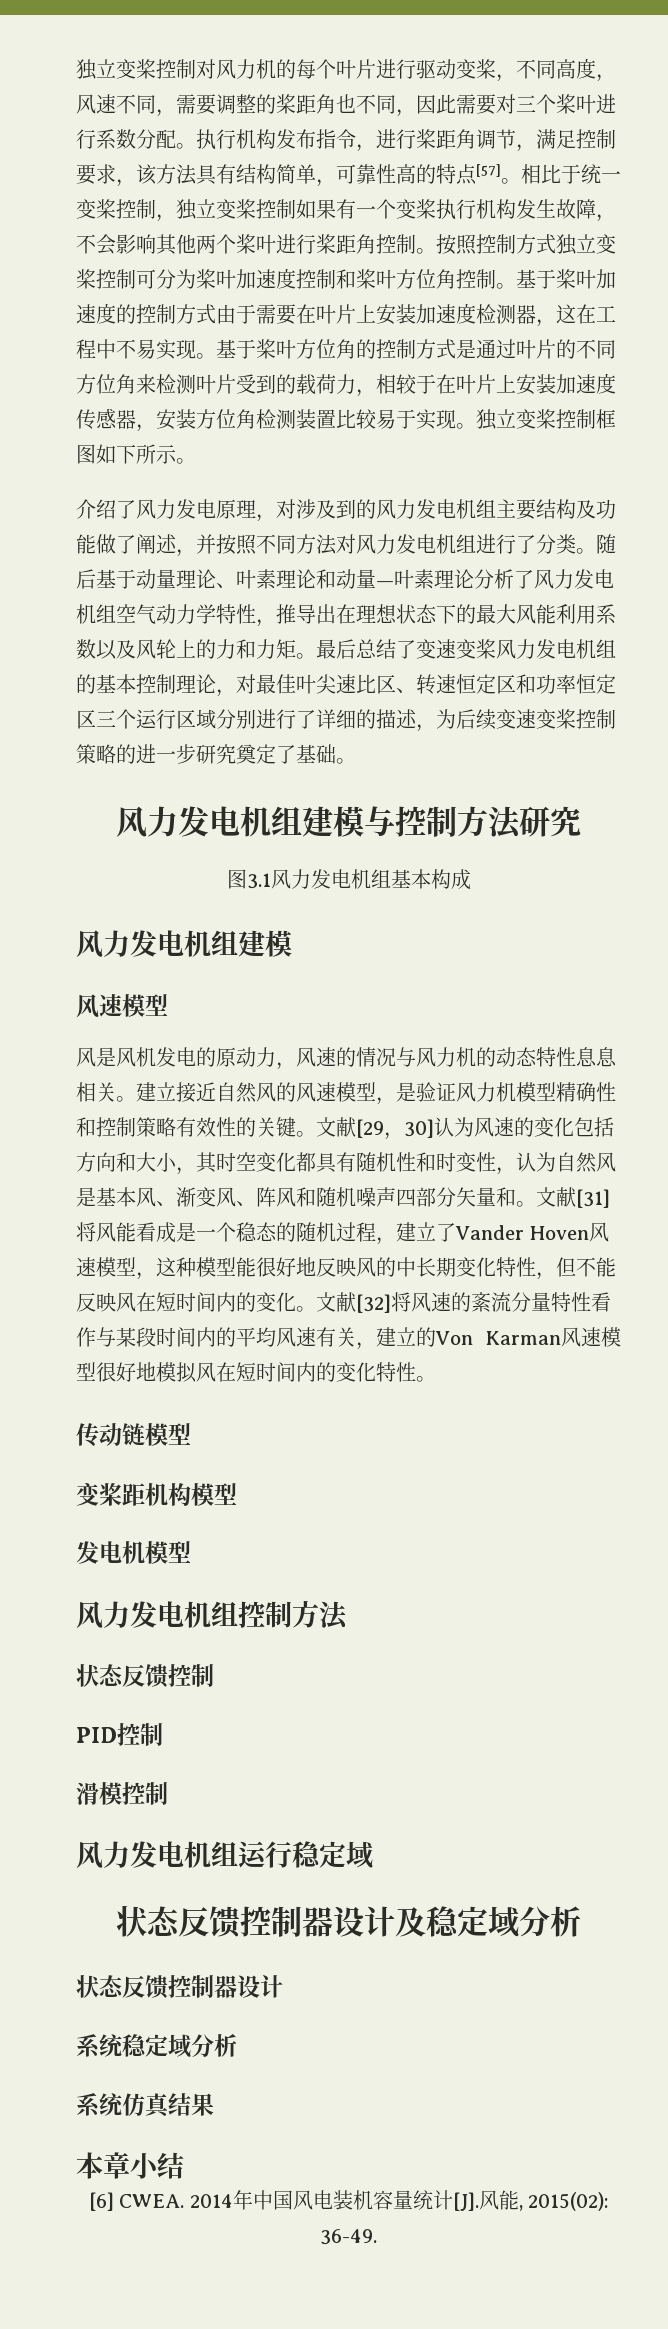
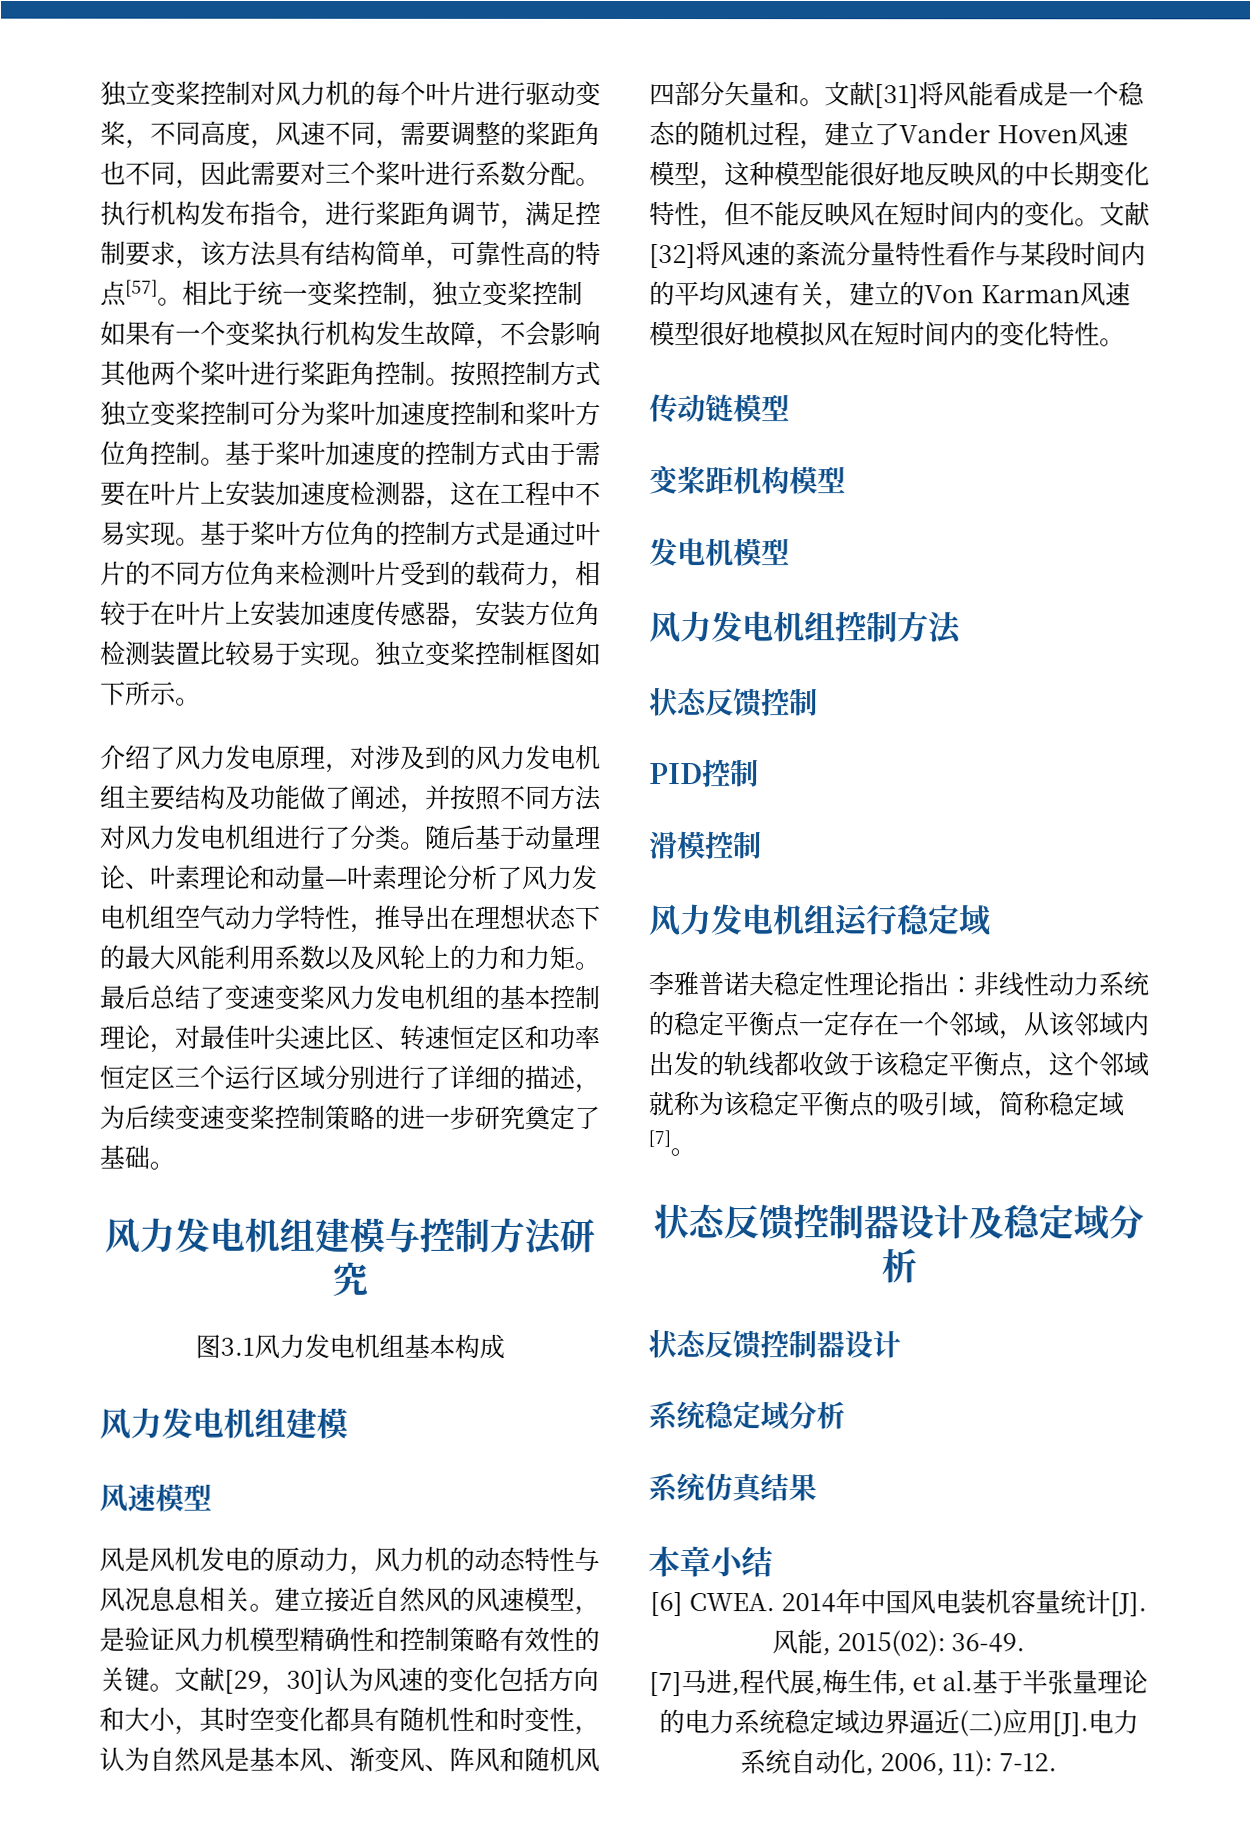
- 风是风机发电的原动力，风速的情况与风力机的动态特性息息相关。
+ 风是风机发电的原动力，风力机的动态特性与风况息息相关。
- 文献[29，30]认为风速的变化包括方向和大小，其时空变化都具有随机性和时变性，认为自然风是基本风、渐变风、阵风和随机噪声四部分矢量和。
+ 文献[29，30]认为风速的变化包括方向和大小，其时空变化都具有随机性和时变性，认为自然风是基本风、渐变风、阵风和随机风四部分矢量和。
+ 李雅普诺夫稳定性理论指出：非线性动力系统的稳定平衡点一定存在一个邻域，从该邻域内出发的轨线都收敛于该稳定平衡点，这个邻域就称为该稳定平衡点的吸引域，简称稳定域[7]。
+ [7]马进,程代展,梅生伟, et al.基于半张量理论的电力系统稳定域边界逼近(二)应用[J].电力系统自动化, 2006, 11): 7-12.

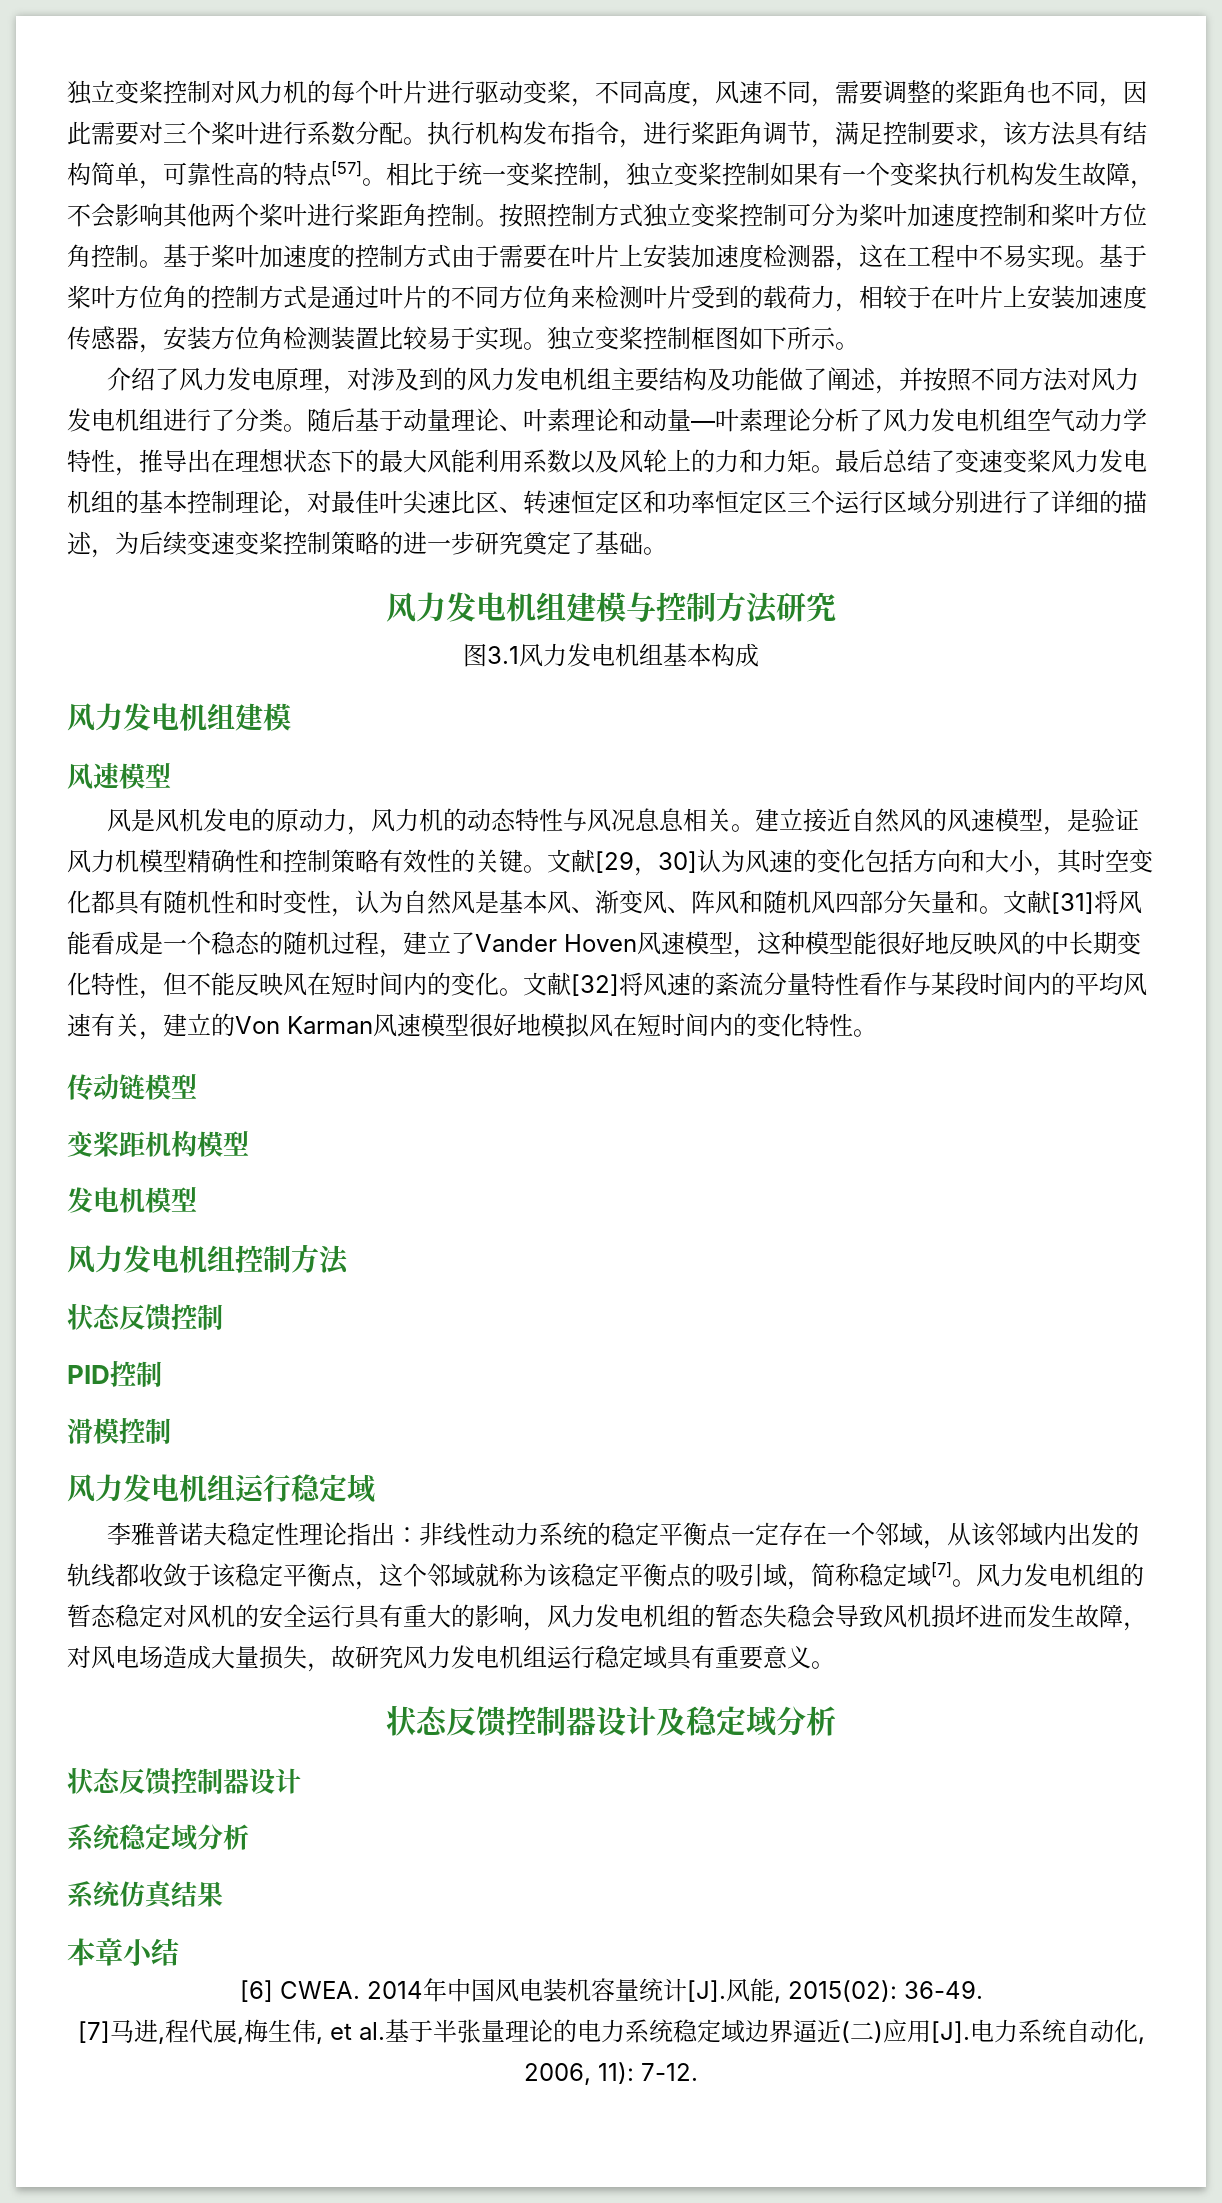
+ 风力发电机组的暂态稳定对风机的安全运行具有重大的影响，风力发电机组的暂态失稳会导致风机损坏进而发生故障，对风电场造成大量损失，故研究风力发电机组运行稳定域具有重要意义。

